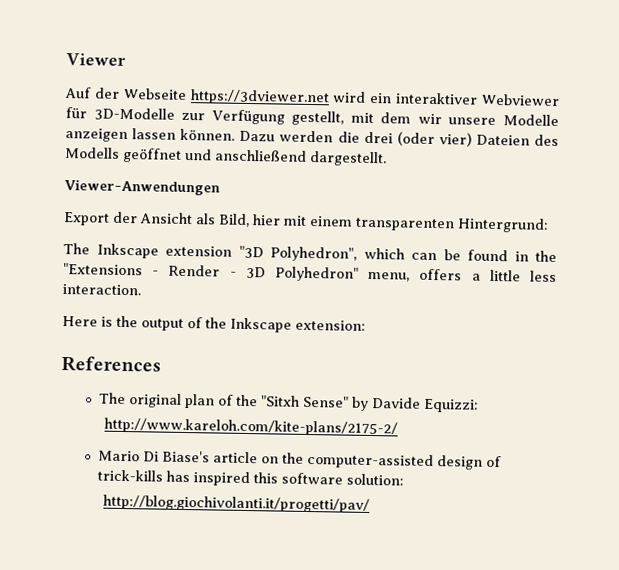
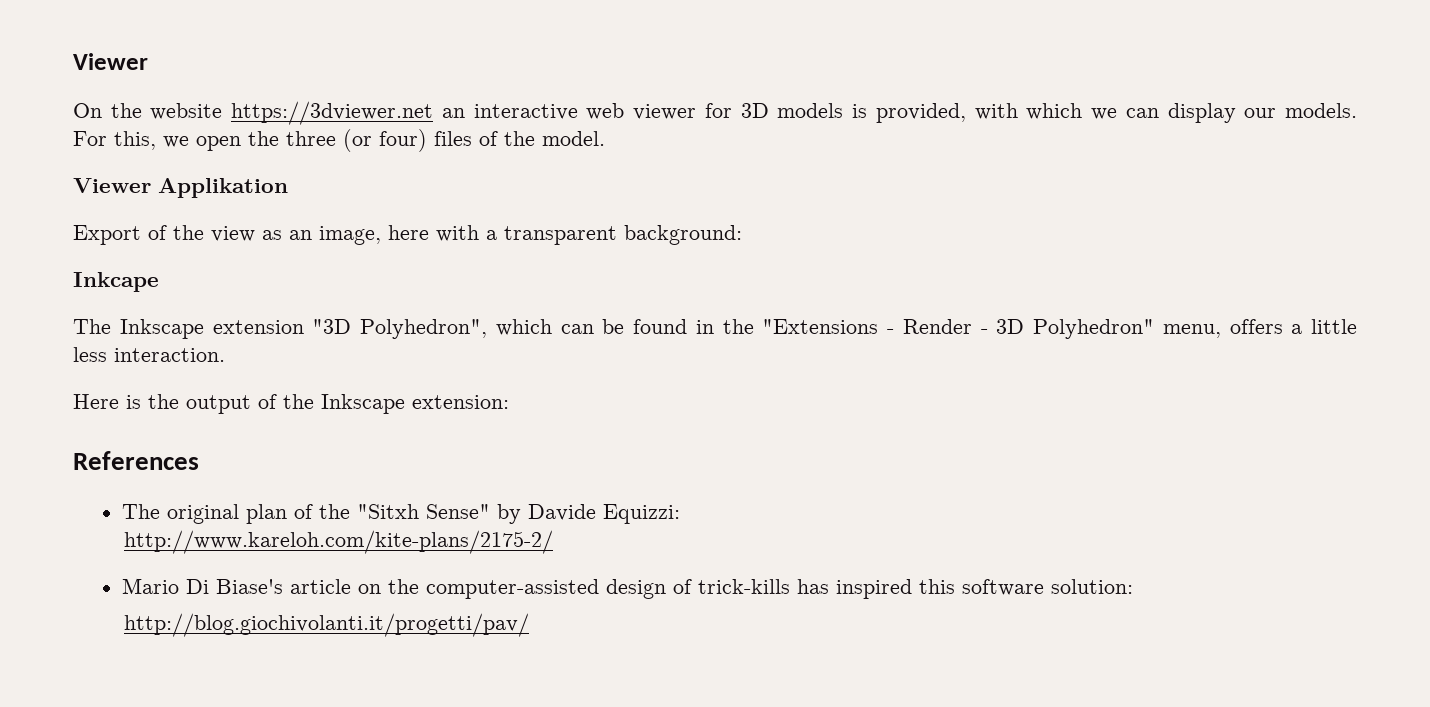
- Auf der Webseite https://3dviewer.net wird ein interaktiver Webviewer für 3D-Modelle zur Verfügung gestellt, mit dem wir unsere Modelle anzeigen lassen können. Dazu werden die drei (oder vier) Dateien des Modells geöffnet und anschließend dargestellt.
- Viewer-Anwendungen
- Export der Ansicht als Bild, hier mit einem transparenten Hintergrund:
+ On the website https://3dviewer.net an interactive web viewer for 3D models is provided, with which we can display our models. For this, we open the three (or four) files of the model.
+ Viewer Applikation
+ Export of the view as an image, here with a transparent background:
+ Inkcape

